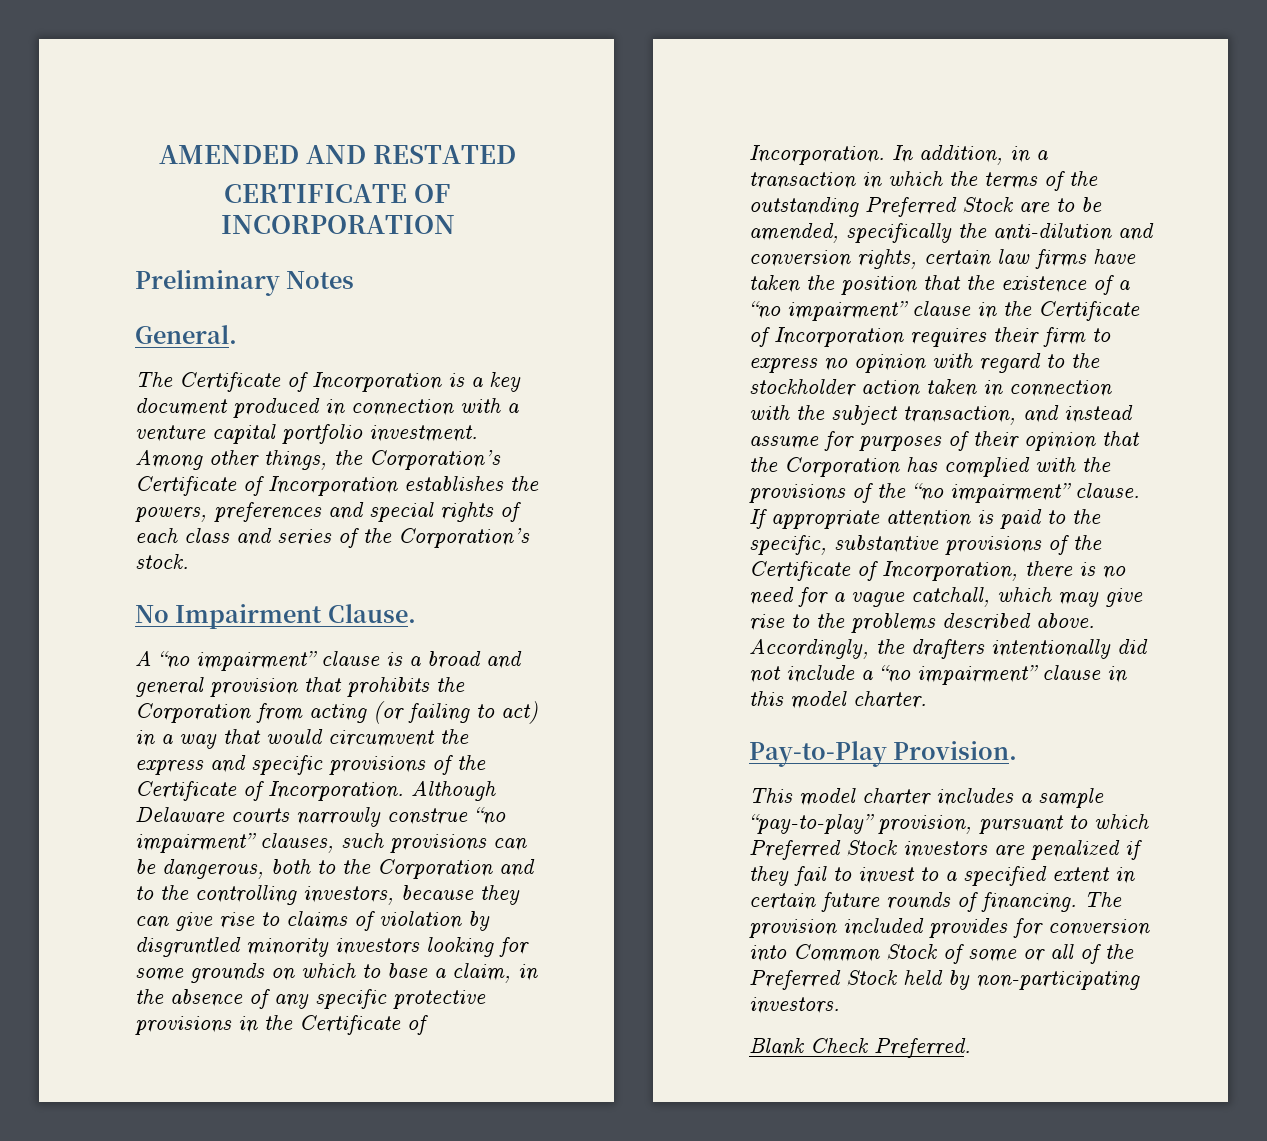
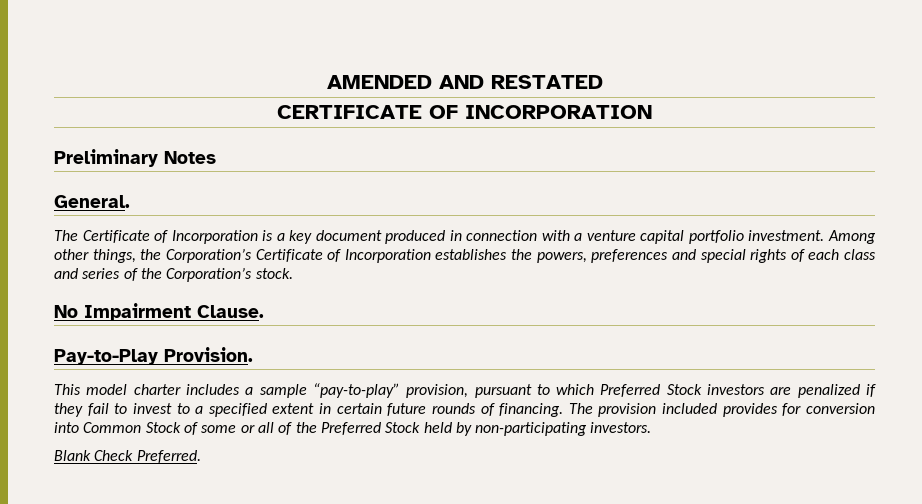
- A “no impairment” clause is a broad and general provision that prohibits the Corporation from acting (or failing to act) in a way that would circumvent the express and specific provisions of the Certificate of Incorporation. Although Delaware courts narrowly construe “no impairment” clauses, such provisions can be dangerous, both to the Corporation and to the controlling investors, because they can give rise to claims of violation by disgruntled minority investors looking for some grounds on which to base a claim, in the absence of any specific protective provisions in the Certificate of Incorporation. In addition, in a transaction in which the terms of the outstanding Preferred Stock are to be amended, specifically the anti-dilution and conversion rights, certain law firms have taken the position that the existence of a “no impairment” clause in the Certificate of Incorporation requires their firm to express no opinion with regard to the stockholder action taken in connection with the subject transaction, and instead assume for purposes of their opinion that the Corporation has complied with the provisions of the “no impairment” clause. If appropriate attention is paid to the specific, substantive provisions of the Certificate of Incorporation, there is no need for a vague catchall, which may give rise to the problems described above. Accordingly, the drafters intentionally did not include a “no impairment” clause in this model charter.

